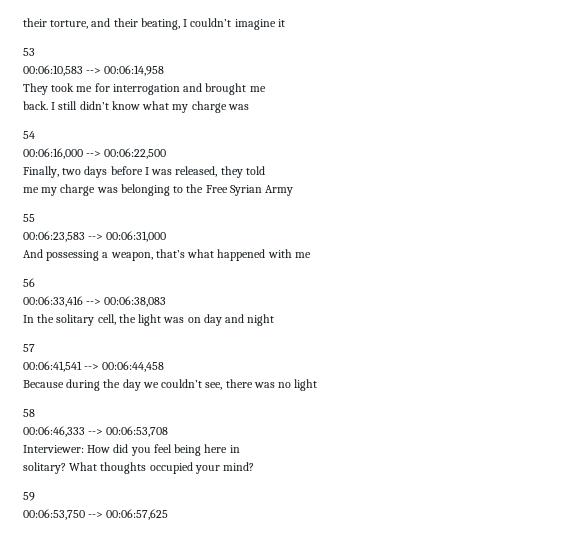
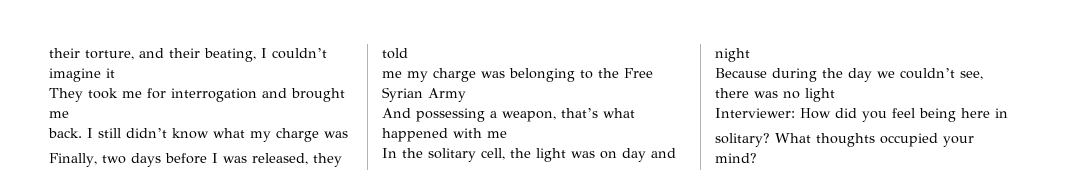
- 53
- 00:06:10,583 --> 00:06:14,958
- 54
- 00:06:16,000 --> 00:06:22,500
- 55
- 00:06:23,583 --> 00:06:31,000
- 56
- 00:06:33,416 --> 00:06:38,083
- 57
- 00:06:41,541 --> 00:06:44,458
- 58
- 00:06:46,333 --> 00:06:53,708
- 59
- 00:06:53,750 --> 00:06:57,625

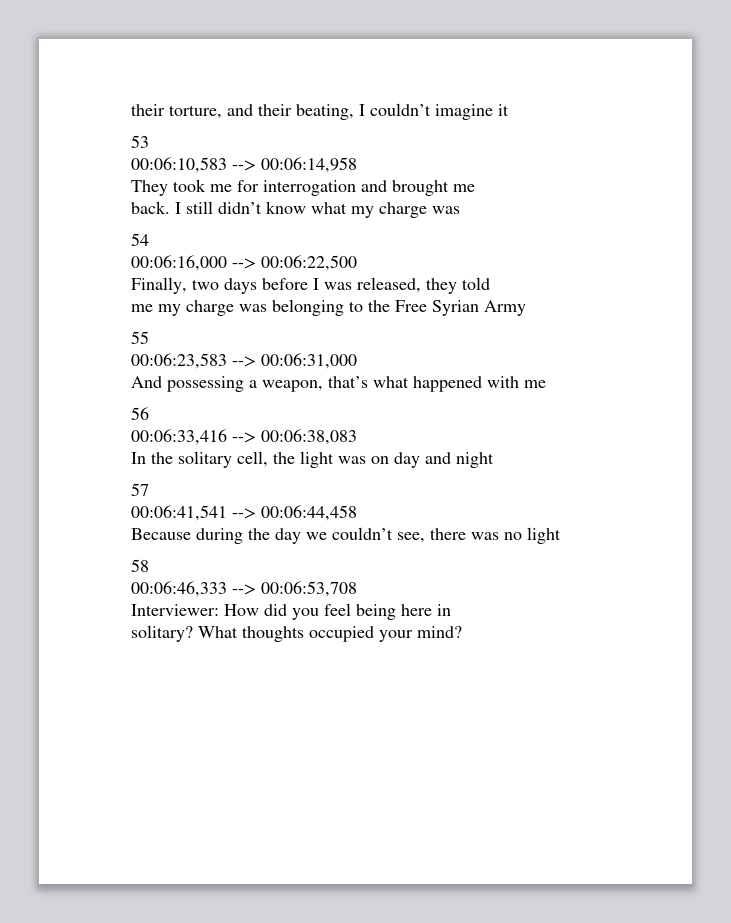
+ 53
+ 00:06:10,583 --> 00:06:14,958
+ 54
+ 00:06:16,000 --> 00:06:22,500
+ 55
+ 00:06:23,583 --> 00:06:31,000
+ 56
+ 00:06:33,416 --> 00:06:38,083
+ 57
+ 00:06:41,541 --> 00:06:44,458
+ 58
+ 00:06:46,333 --> 00:06:53,708

